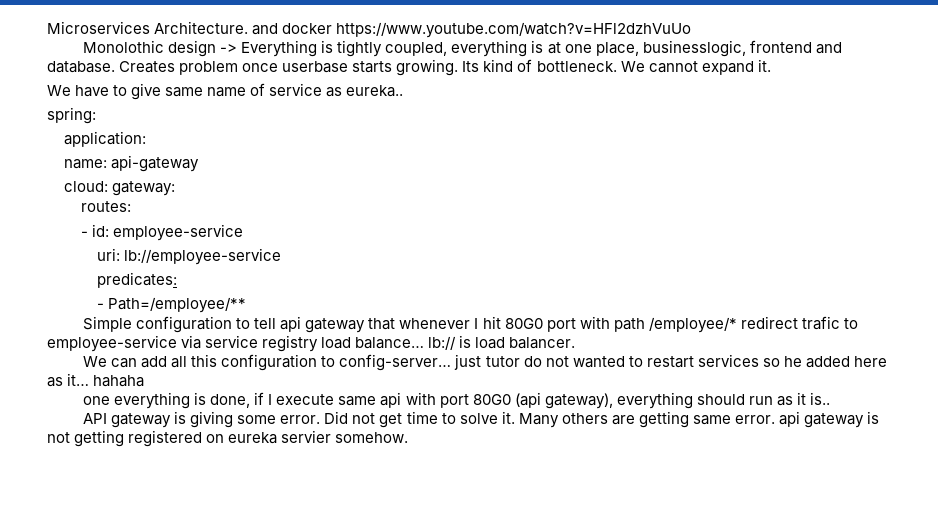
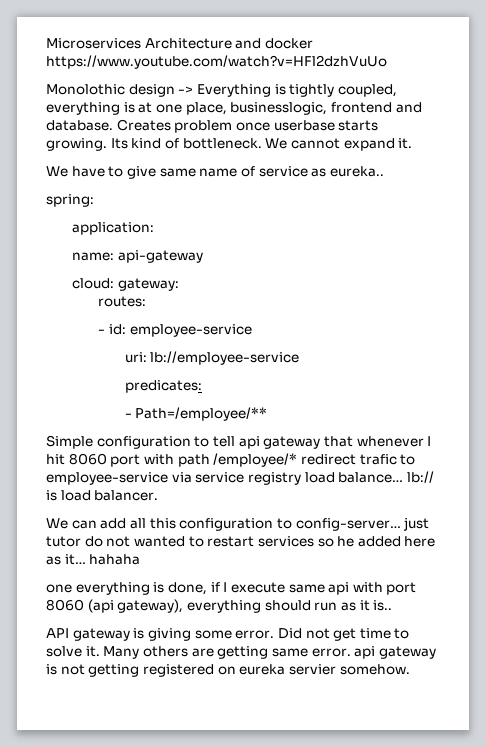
- Microservices Architecture. and docker https://www.youtube.com/watch?v=HFl2dzhVuUo
+ Microservices Architecture and docker https://www.youtube.com/watch?v=HFl2dzhVuUo
- Simple configuration to tell api gateway that whenever I hit 80G0 port with path /employee/* redirect trafic to employee-service via service registry load balance… lb:// is load balancer.
+ Simple configuration to tell api gateway that whenever I hit 8060 port with path /employee/* redirect trafic to employee-service via service registry load balance… lb:// is load balancer.
- one everything is done, if I execute same api with port 80G0 (api gateway), everything should run as it is..
+ one everything is done, if I execute same api with port 8060 (api gateway), everything should run as it is..

